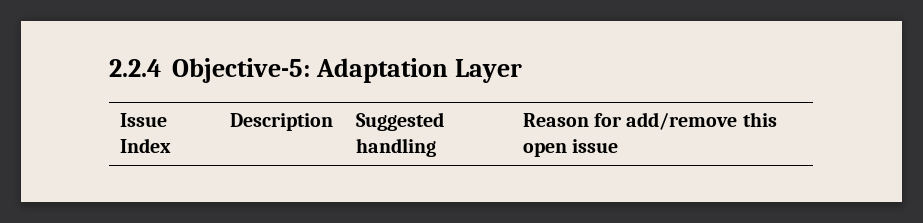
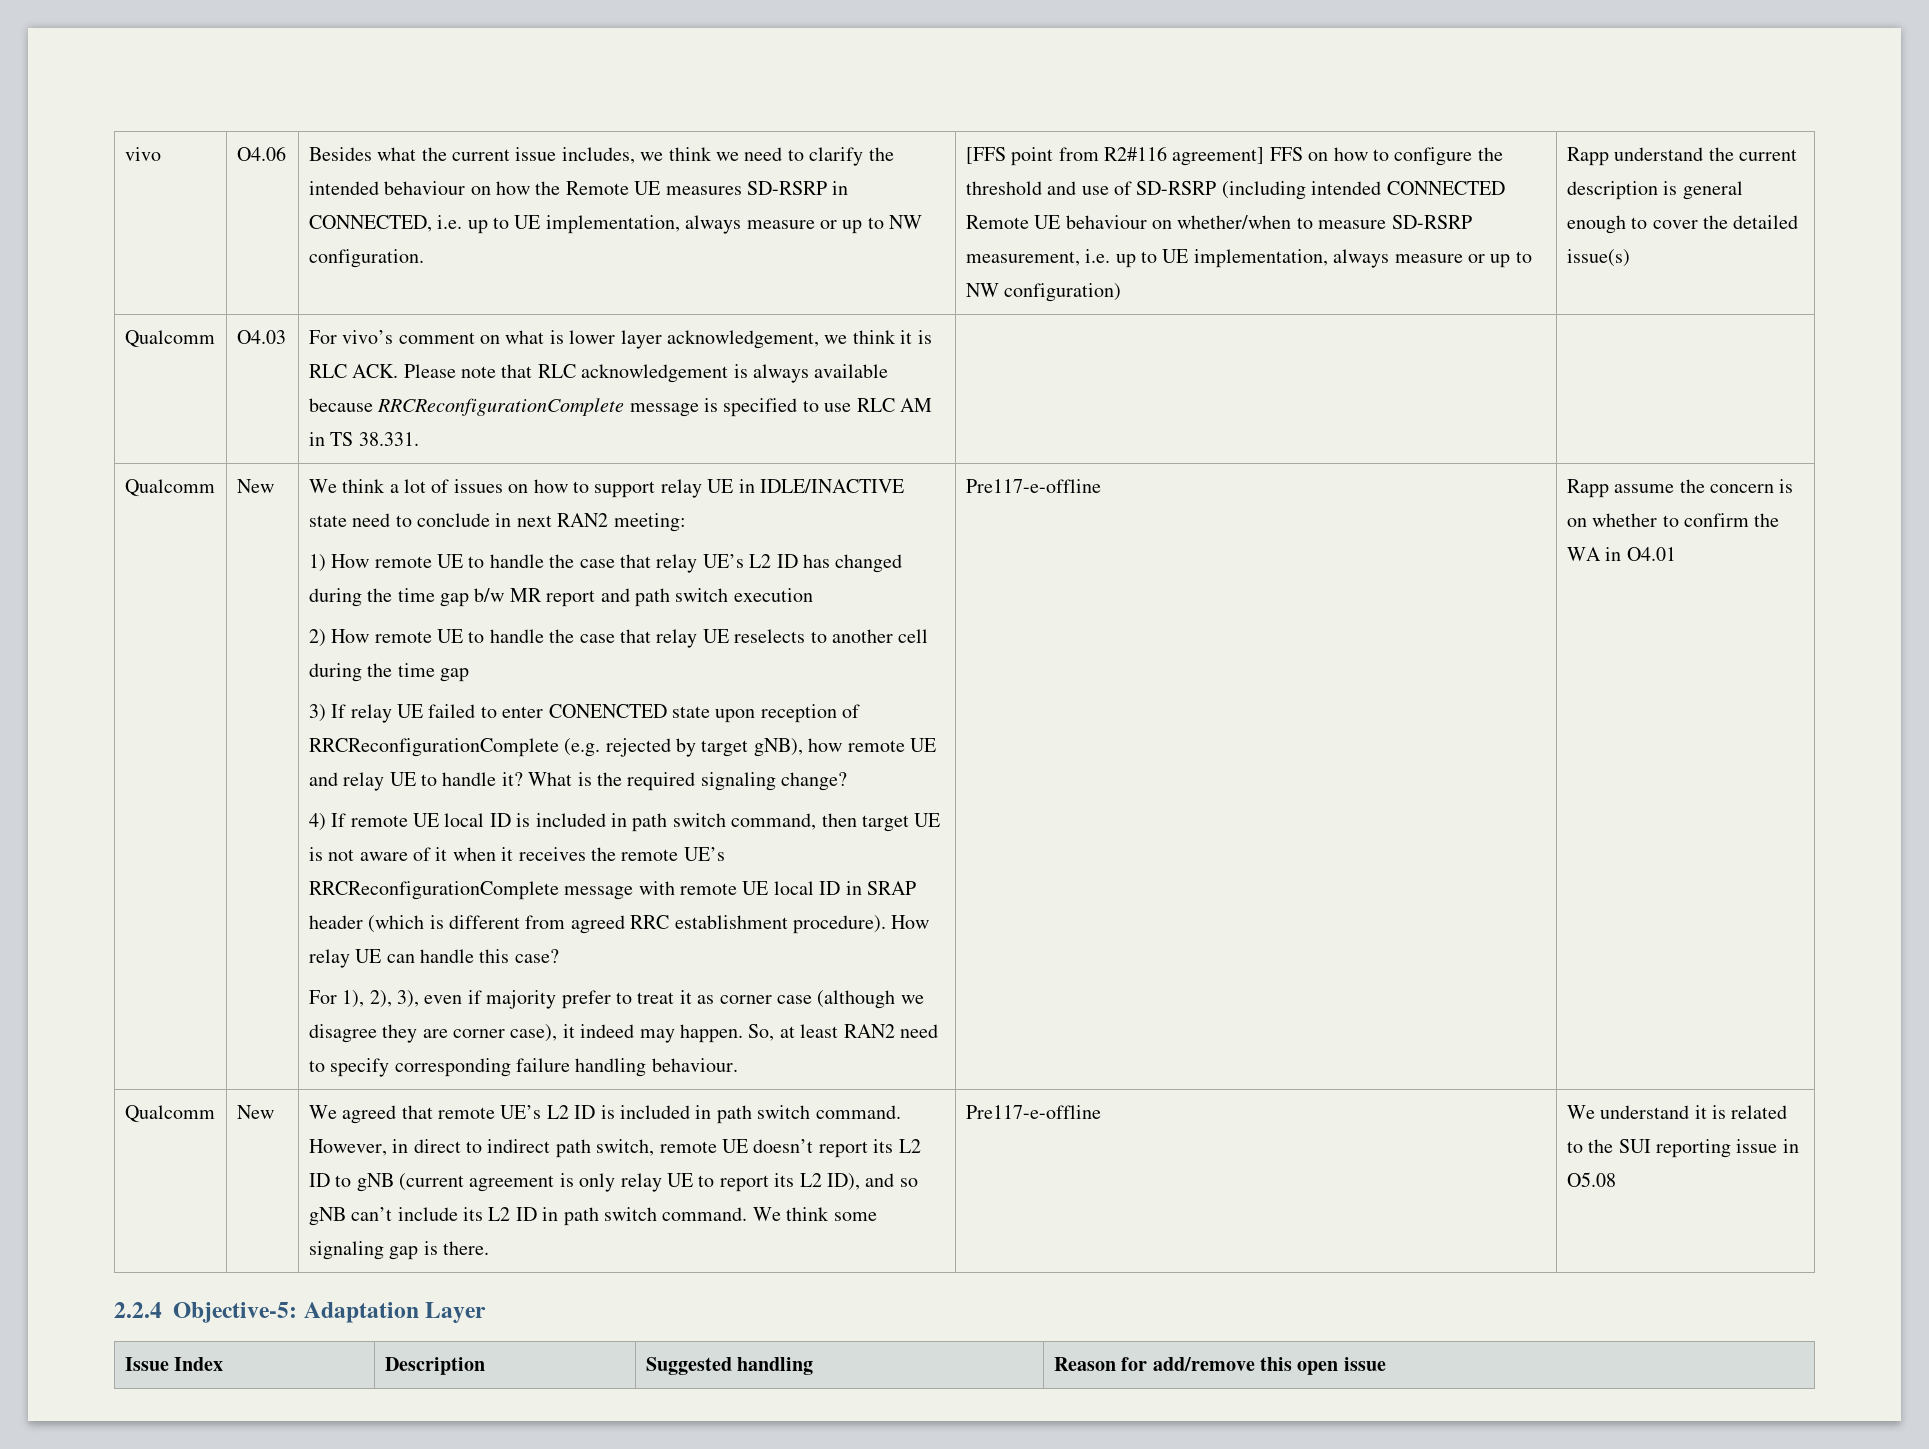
+ vivo | O4.06 | Besides what the current issue includes, we think we need to clarify the intended behaviour on how the Remote UE measures SD-RSRP in CONNECTED, i.e. up to UE implementation, always measure or up to NW configuration. | [FFS point from R2#116 agreement] FFS on how to configure the threshold and use of SD-RSRP (including intended CONNECTED Remote UE behaviour on whether/when to measure SD-RSRP measurement, i.e. up to UE implementation, always measure or up to NW configuration) | Rapp understand the current description is general enough to cover the detailed issue(s)
+ Qualcomm | O4.03 | For vivo’s comment on what is lower layer acknowledgement, we think it is RLC ACK. Please note that RLC acknowledgement is always available because RRCReconfigurationComplete message is specified to use RLC AM in TS 38.331. | |
+ Qualcomm | New | We think a lot of issues on how to support relay UE in IDLE/INACTIVE state need to conclude in next RAN2 meeting:
+ 1) How remote UE to handle the case that relay UE’s L2 ID has changed during the time gap b/w MR report and path switch execution
+ 2) How remote UE to handle the case that relay UE reselects to another cell during the time gap
+ 3) If relay UE failed to enter CONENCTED state upon reception of RRCReconfigurationComplete (e.g. rejected by target gNB), how remote UE and relay UE to handle it? What is the required signaling change?
+ 4) If remote UE local ID is included in path switch command, then target UE is not aware of it when it receives the remote UE’s RRCReconfigurationComplete message with remote UE local ID in SRAP header (which is different from agreed RRC establishment procedure). How relay UE can handle this case?
+ For 1), 2), 3), even if majority prefer to treat it as corner case (although we disagree they are corner case), it indeed may happen. So, at least RAN2 need to specify corresponding failure handling behaviour. | Pre117-e-offline | Rapp assume the concern is on whether to confirm the WA in O4.01
+ Qualcomm | New | We agreed that remote UE’s L2 ID is included in path switch command. However, in direct to indirect path switch, remote UE doesn’t report its L2 ID to gNB (current agreement is only relay UE to report its L2 ID), and so gNB can’t include its L2 ID in path switch command. We think some signaling gap is there. | Pre117-e-offline | We understand it is related to the SUI reporting issue in O5.08

